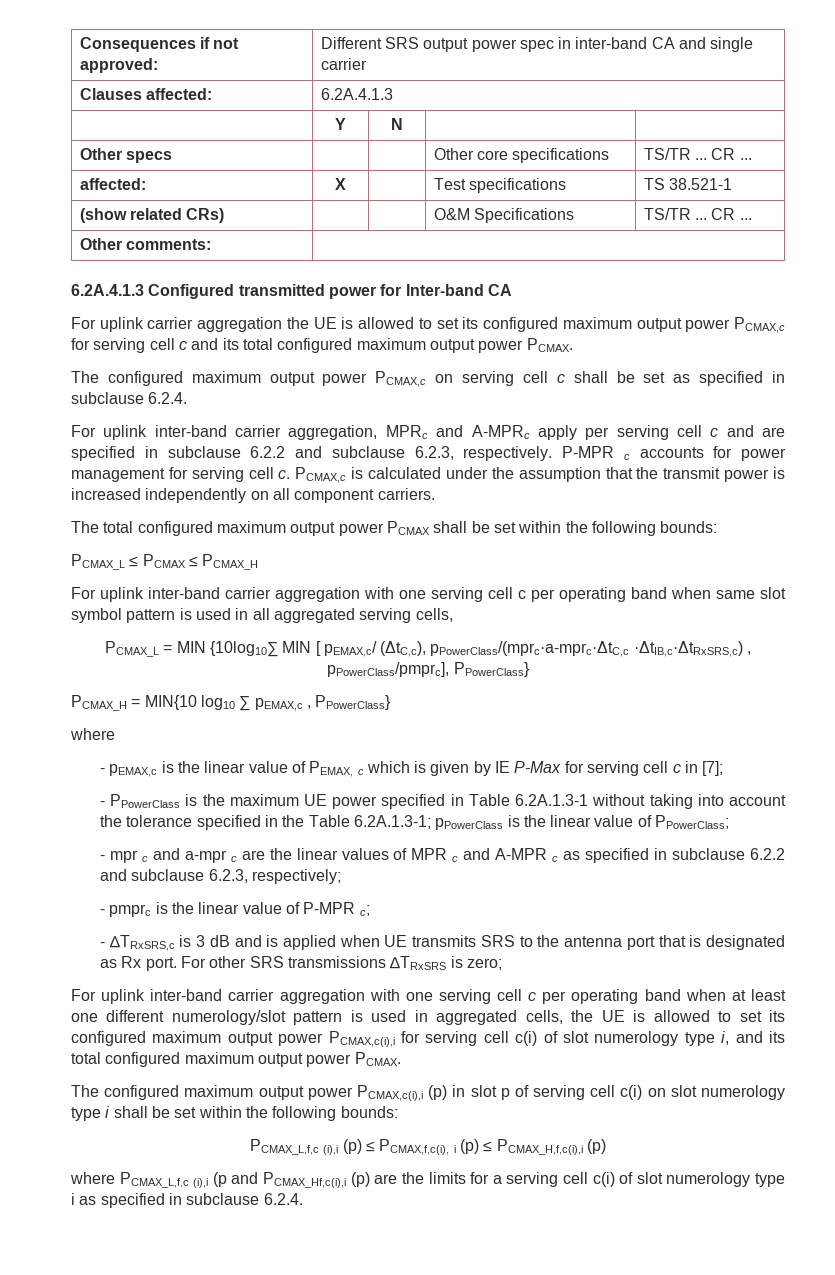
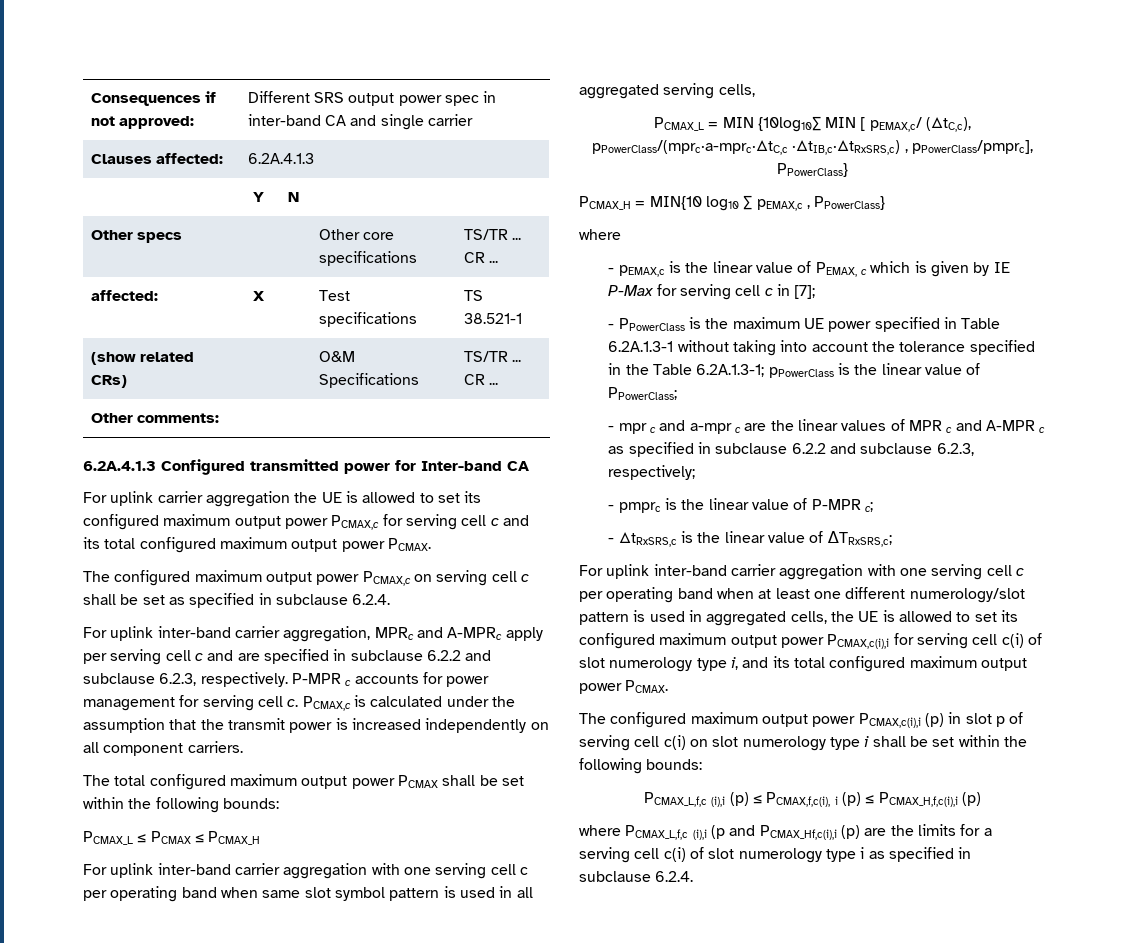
- - ∆TRxSRS,c is 3 dB and is applied when UE transmits SRS to the antenna port that is designated as Rx port. For other SRS transmissions ∆TRxSRS is zero;
+ - ΔtRxSRS,c is the linear value of ∆TRxSRS,c;

